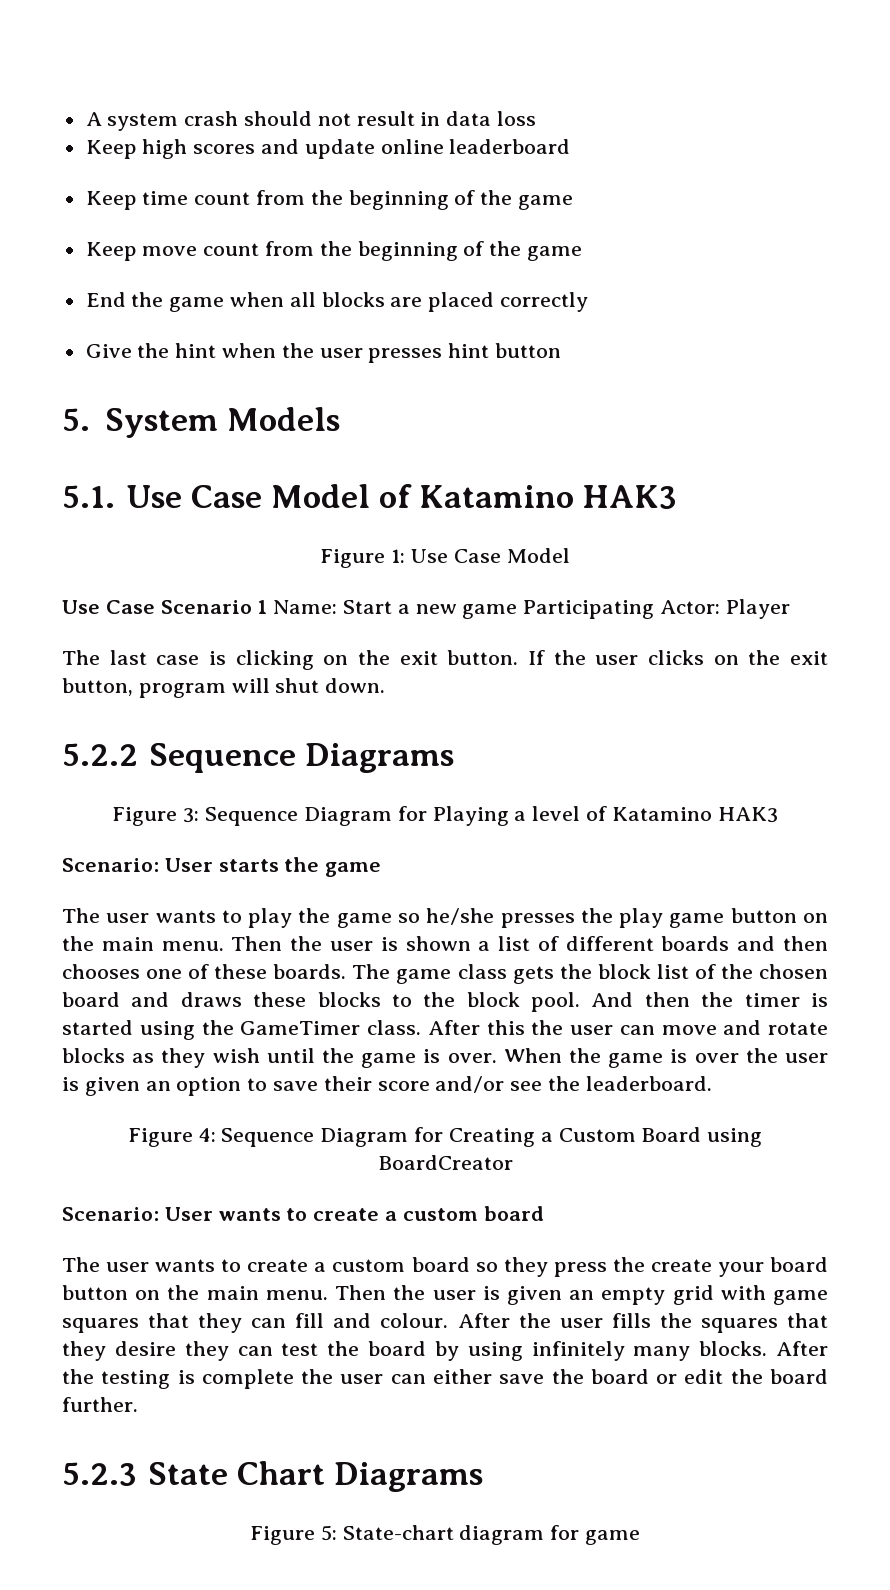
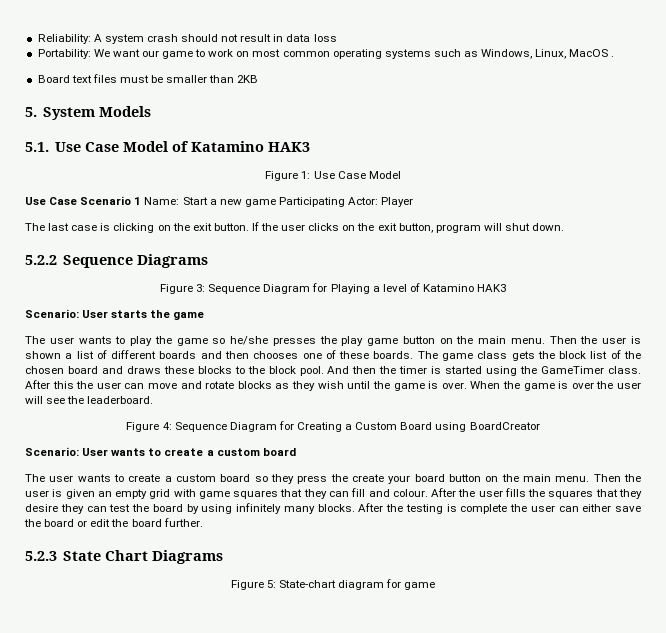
- A system crash should not result in data loss
+ Reliability: A system crash should not result in data loss
- Keep high scores and update online leaderboard
- Keep time count from the beginning of the game
- Keep move count from the beginning of the game
- End the game when all blocks are placed correctly
- Give the hint when the user presses hint button
+ Portability: We want our game to work on most common operating systems such as Windows, Linux, MacOS .
+ Board text files must be smaller than 2KB
- When the game is over the user is given an option to save their score and/or see the leaderboard.
+ When the game is over the user will see the leaderboard.

